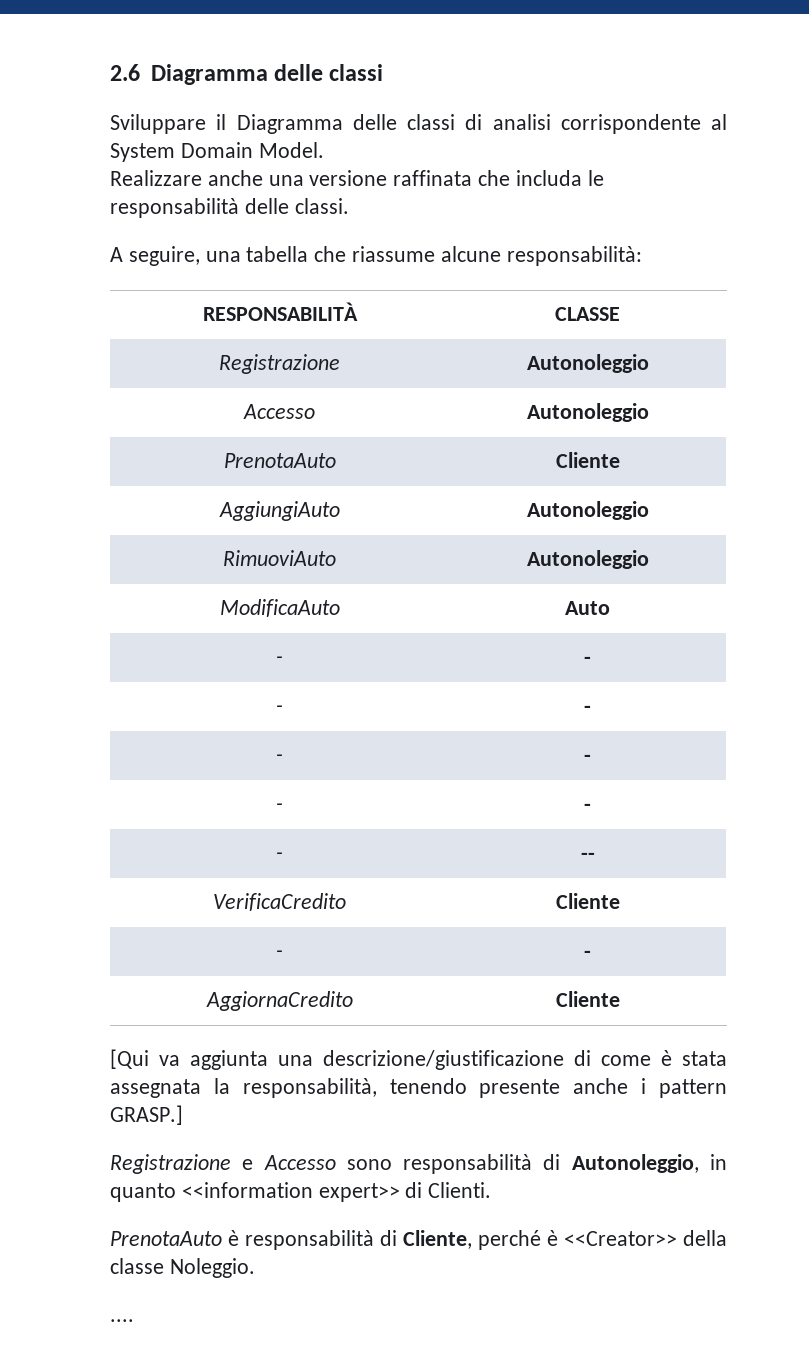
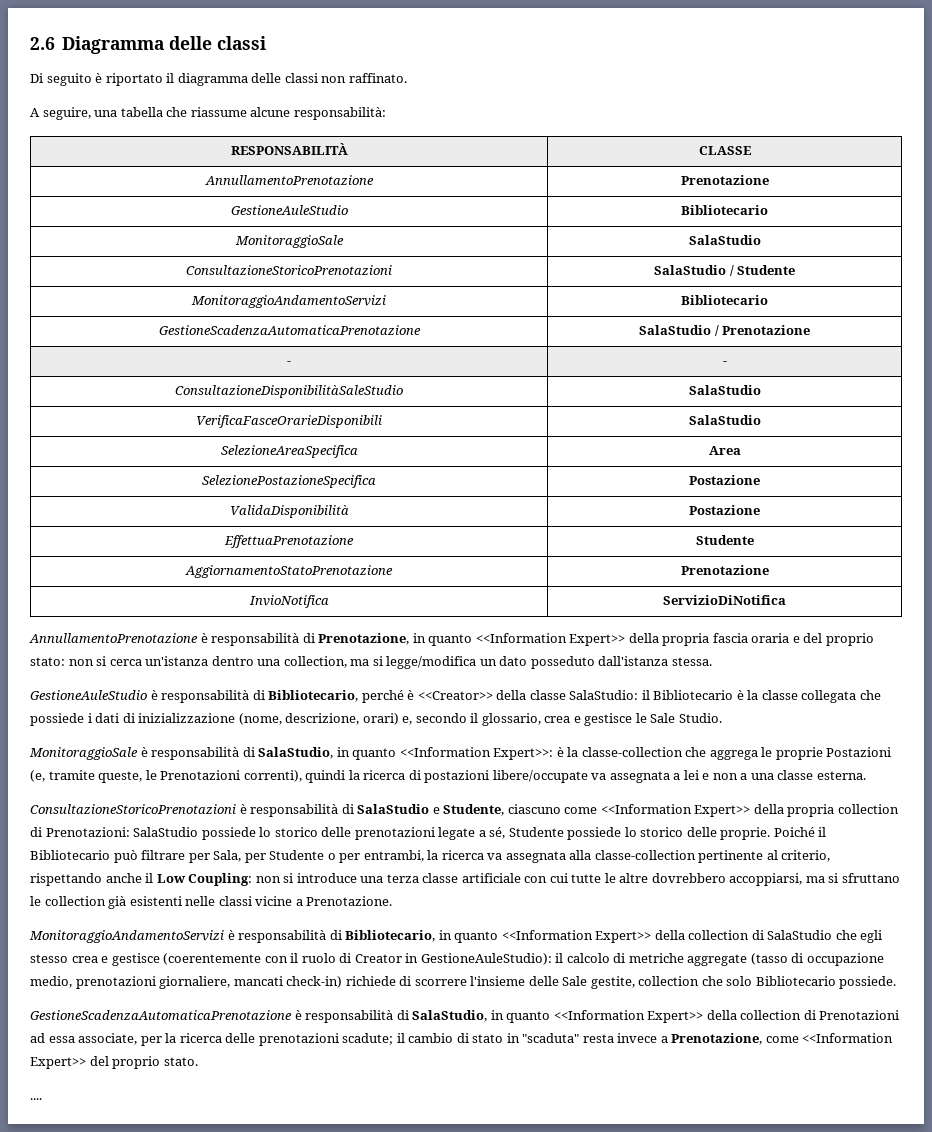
- Sviluppare il Diagramma delle classi di analisi corrispondente al System Domain Model.
- Realizzare anche una versione raffinata che includa le responsabilità delle classi.
+ Di seguito è riportato il diagramma delle classi non raffinato.
- Registrazione | Autonoleggio
- Accesso | Autonoleggio
- PrenotaAuto | Cliente
- AggiungiAuto | Autonoleggio
- RimuoviAuto | Autonoleggio
- ModificaAuto | Auto
+ AnnullamentoPrenotazione | Prenotazione
+ GestioneAuleStudio | Bibliotecario
+ MonitoraggioSale | SalaStudio
+ ConsultazioneStoricoPrenotazioni | SalaStudio / Studente
+ MonitoraggioAndamentoServizi | Bibliotecario
+ GestioneScadenzaAutomaticaPrenotazione | SalaStudio / Prenotazione
  - | -
- - | -
- - | -
- - | -
- - | --
- VerificaCredito | Cliente
- - | -
- AggiornaCredito | Cliente
- [Qui va aggiunta una descrizione/giustificazione di come è stata assegnata la responsabilità, tenendo presente anche i pattern GRASP.]
- Registrazione e Accesso sono responsabilità di Autonoleggio, in quanto <<information expert>> di Clienti.
- PrenotaAuto è responsabilità di Cliente, perché è <<Creator>> della classe Noleggio.
+ ConsultazioneDisponibilitàSaleStudio | SalaStudio
+ VerificaFasceOrarieDisponibili | SalaStudio
+ SelezioneAreaSpecifica | Area
+ SelezionePostazioneSpecifica | Postazione
+ ValidaDisponibilità | Postazione
+ EffettuaPrenotazione | Studente
+ AggiornamentoStatoPrenotazione | Prenotazione
+ InvioNotifica | ServizioDiNotifica
+ AnnullamentoPrenotazione è responsabilità di Prenotazione, in quanto <<Information Expert>> della propria fascia oraria e del proprio stato: non si cerca un'istanza dentro una collection, ma si legge/modifica un dato posseduto dall'istanza stessa.
+ GestioneAuleStudio è responsabilità di Bibliotecario, perché è <<Creator>> della classe SalaStudio: il Bibliotecario è la classe collegata che possiede i dati di inizializzazione (nome, descrizione, orari) e, secondo il glossario, crea e gestisce le Sale Studio.
+ MonitoraggioSale è responsabilità di SalaStudio, in quanto <<Information Expert>>: è la classe-collection che aggrega le proprie Postazioni (e, tramite queste, le Prenotazioni correnti), quindi la ricerca di postazioni libere/occupate va assegnata a lei e non a una classe esterna.
+ ConsultazioneStoricoPrenotazioni è responsabilità di SalaStudio e Studente, ciascuno come <<Information Expert>> della propria collection di Prenotazioni: SalaStudio possiede lo storico delle prenotazioni legate a sé, Studente possiede lo storico delle proprie. Poiché il Bibliotecario può filtrare per Sala, per Studente o per entrambi, la ricerca va assegnata alla classe-collection pertinente al criterio, rispettando anche il Low Coupling: non si introduce una terza classe artificiale con cui tutte le altre dovrebbero accoppiarsi, ma si sfruttano le collection già esistenti nelle classi vicine a Prenotazione.
+ MonitoraggioAndamentoServizi è responsabilità di Bibliotecario, in quanto <<Information Expert>> della collection di SalaStudio che egli stesso crea e gestisce (coerentemente con il ruolo di Creator in GestioneAuleStudio): il calcolo di metriche aggregate (tasso di occupazione medio, prenotazioni giornaliere, mancati check-in) richiede di scorrere l'insieme delle Sale gestite, collection che solo Bibliotecario possiede.
+ GestioneScadenzaAutomaticaPrenotazione è responsabilità di SalaStudio, in quanto <<Information Expert>> della collection di Prenotazioni ad essa associate, per la ricerca delle prenotazioni scadute; il cambio di stato in "scaduta" resta invece a Prenotazione, come <<Information Expert>> del proprio stato.

